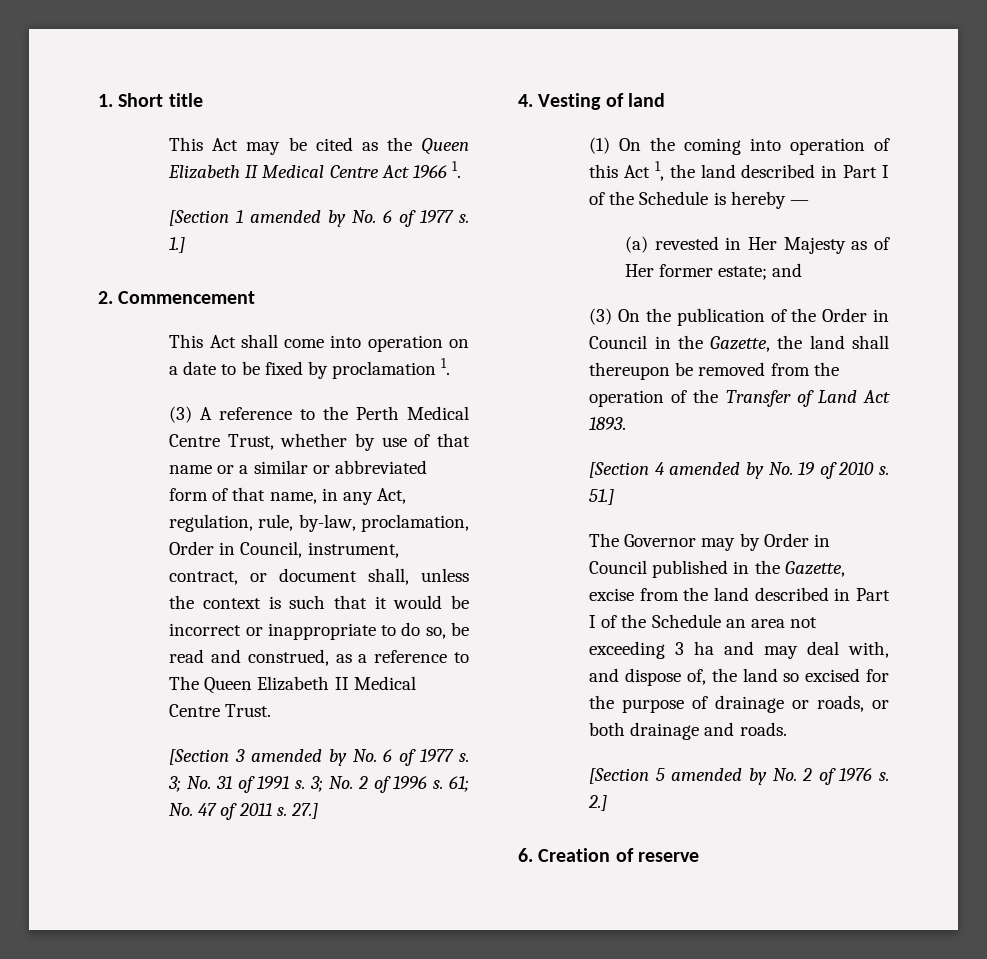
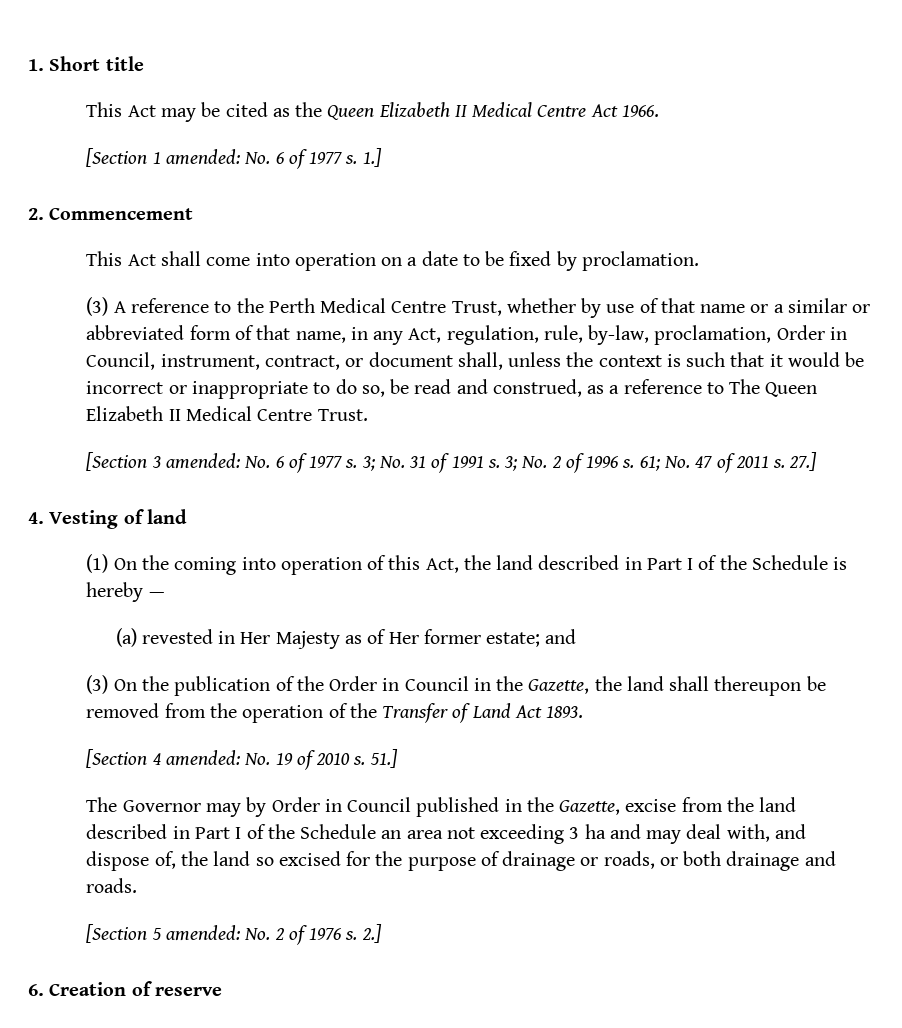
- This Act may be cited as the Queen Elizabeth II Medical Centre Act 1966 1.
+ This Act may be cited as the Queen Elizabeth II Medical Centre Act 1966.
- [Section 1 amended by No. 6 of 1977 s.
+ [Section 1 amended: No. 6 of 1977 s.
- This Act shall come into operation on a date to be fixed by proclamation 1.
+ This Act shall come into operation on a date to be fixed by proclamation.
- [Section 3 amended by No. 6 of 1977 s.
+ [Section 3 amended: No. 6 of 1977 s.
- (1) On the coming into operation of this Act 1, the land described in Part I of the Schedule is hereby —
+ (1) On the coming into operation of this Act, the land described in Part I of the Schedule is hereby —
- [Section 4 amended by No. 19 of 2010 s.
+ [Section 4 amended: No. 19 of 2010 s.
- [Section 5 amended by No. 2 of 1976 s.
+ [Section 5 amended: No. 2 of 1976 s.

